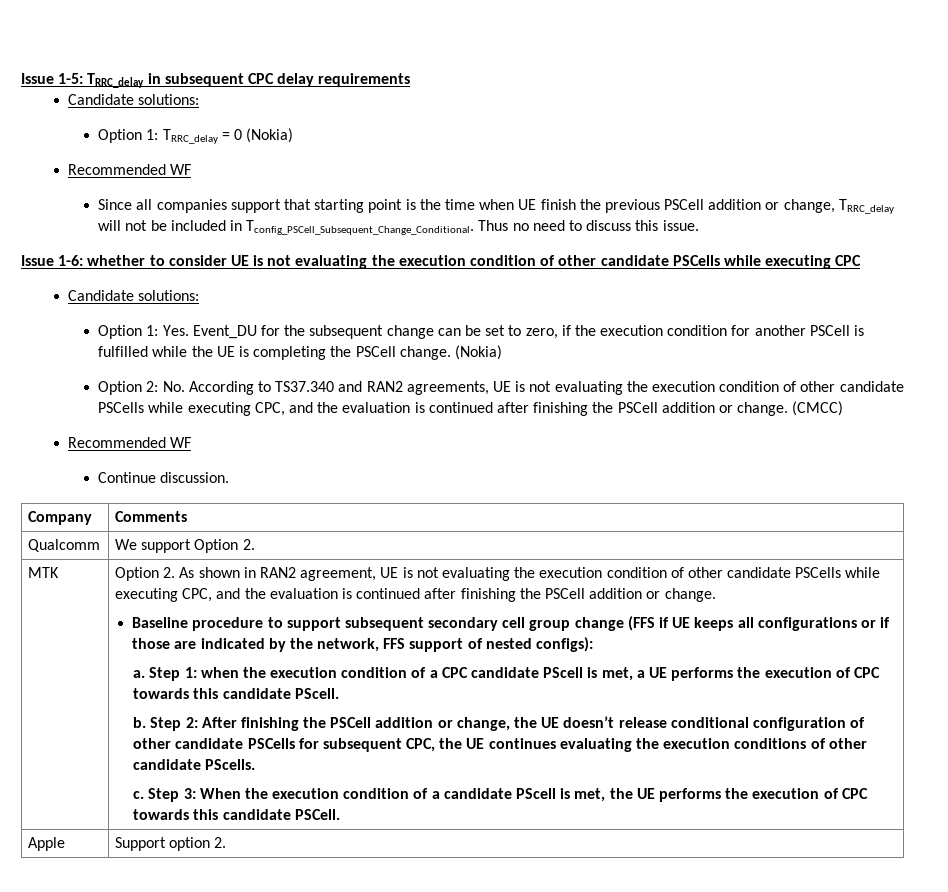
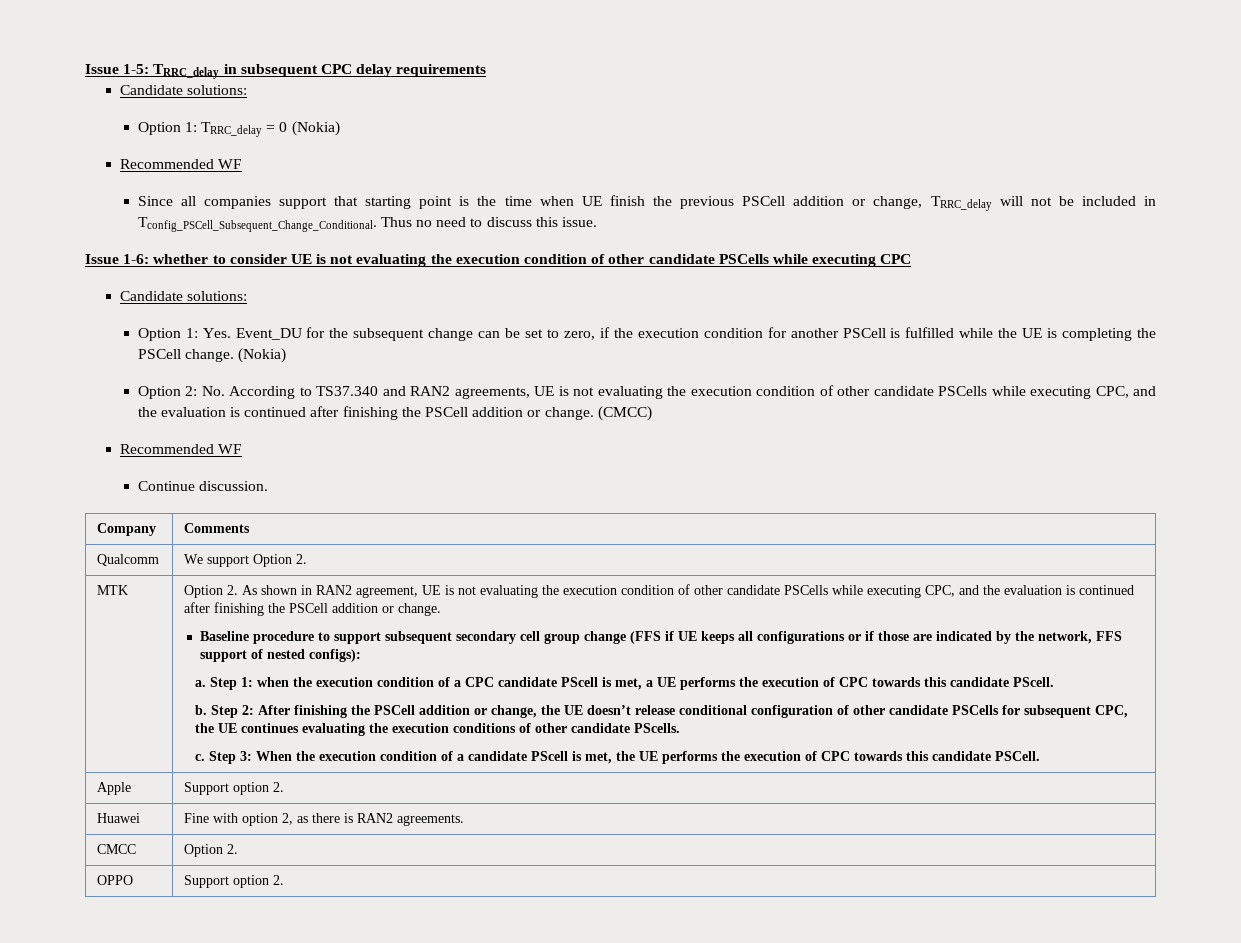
+ Huawei | Fine with option 2, as there is RAN2 agreements.
+ CMCC | Option 2.
+ OPPO | Support option 2.

